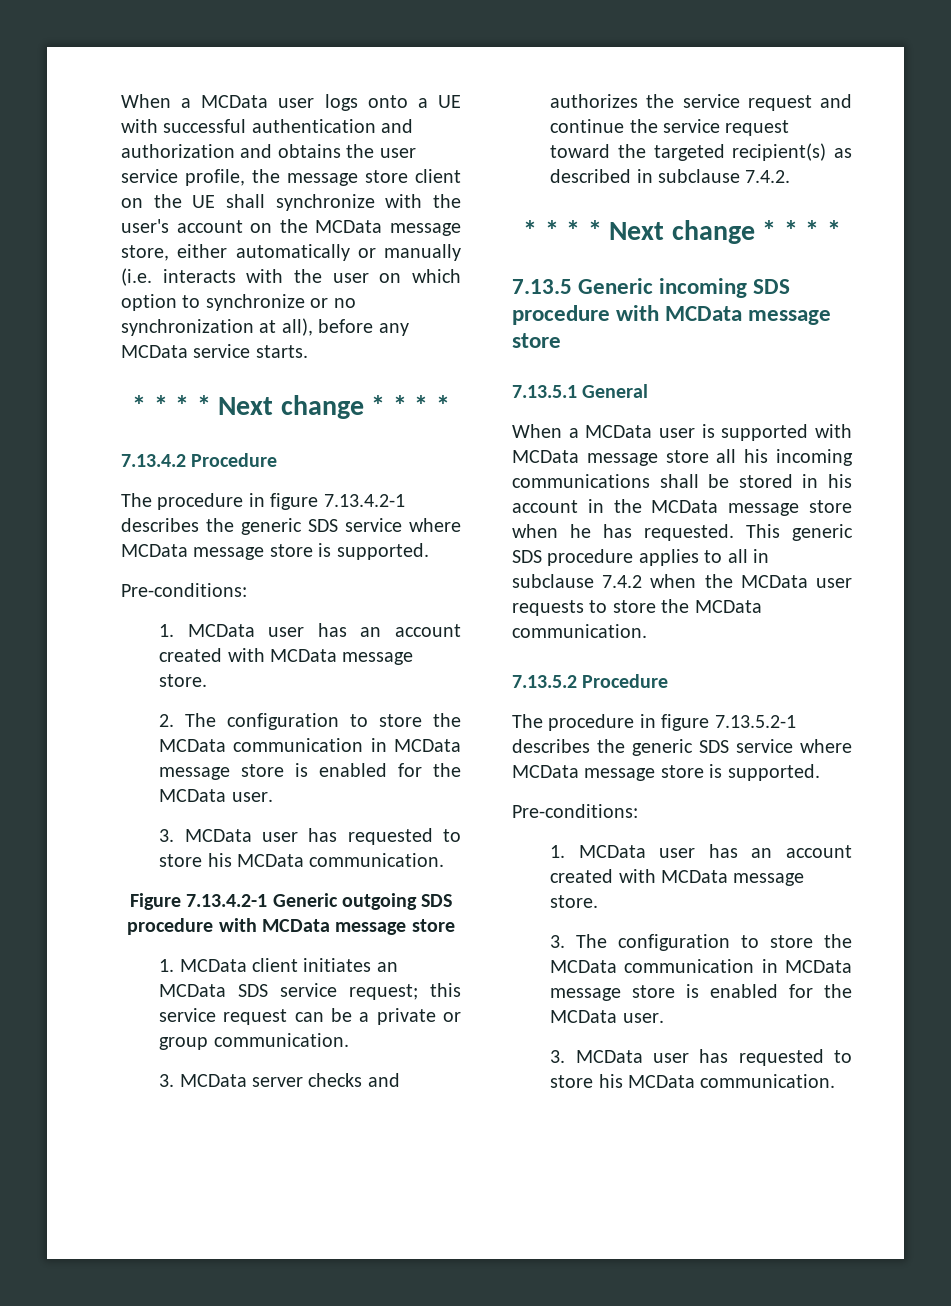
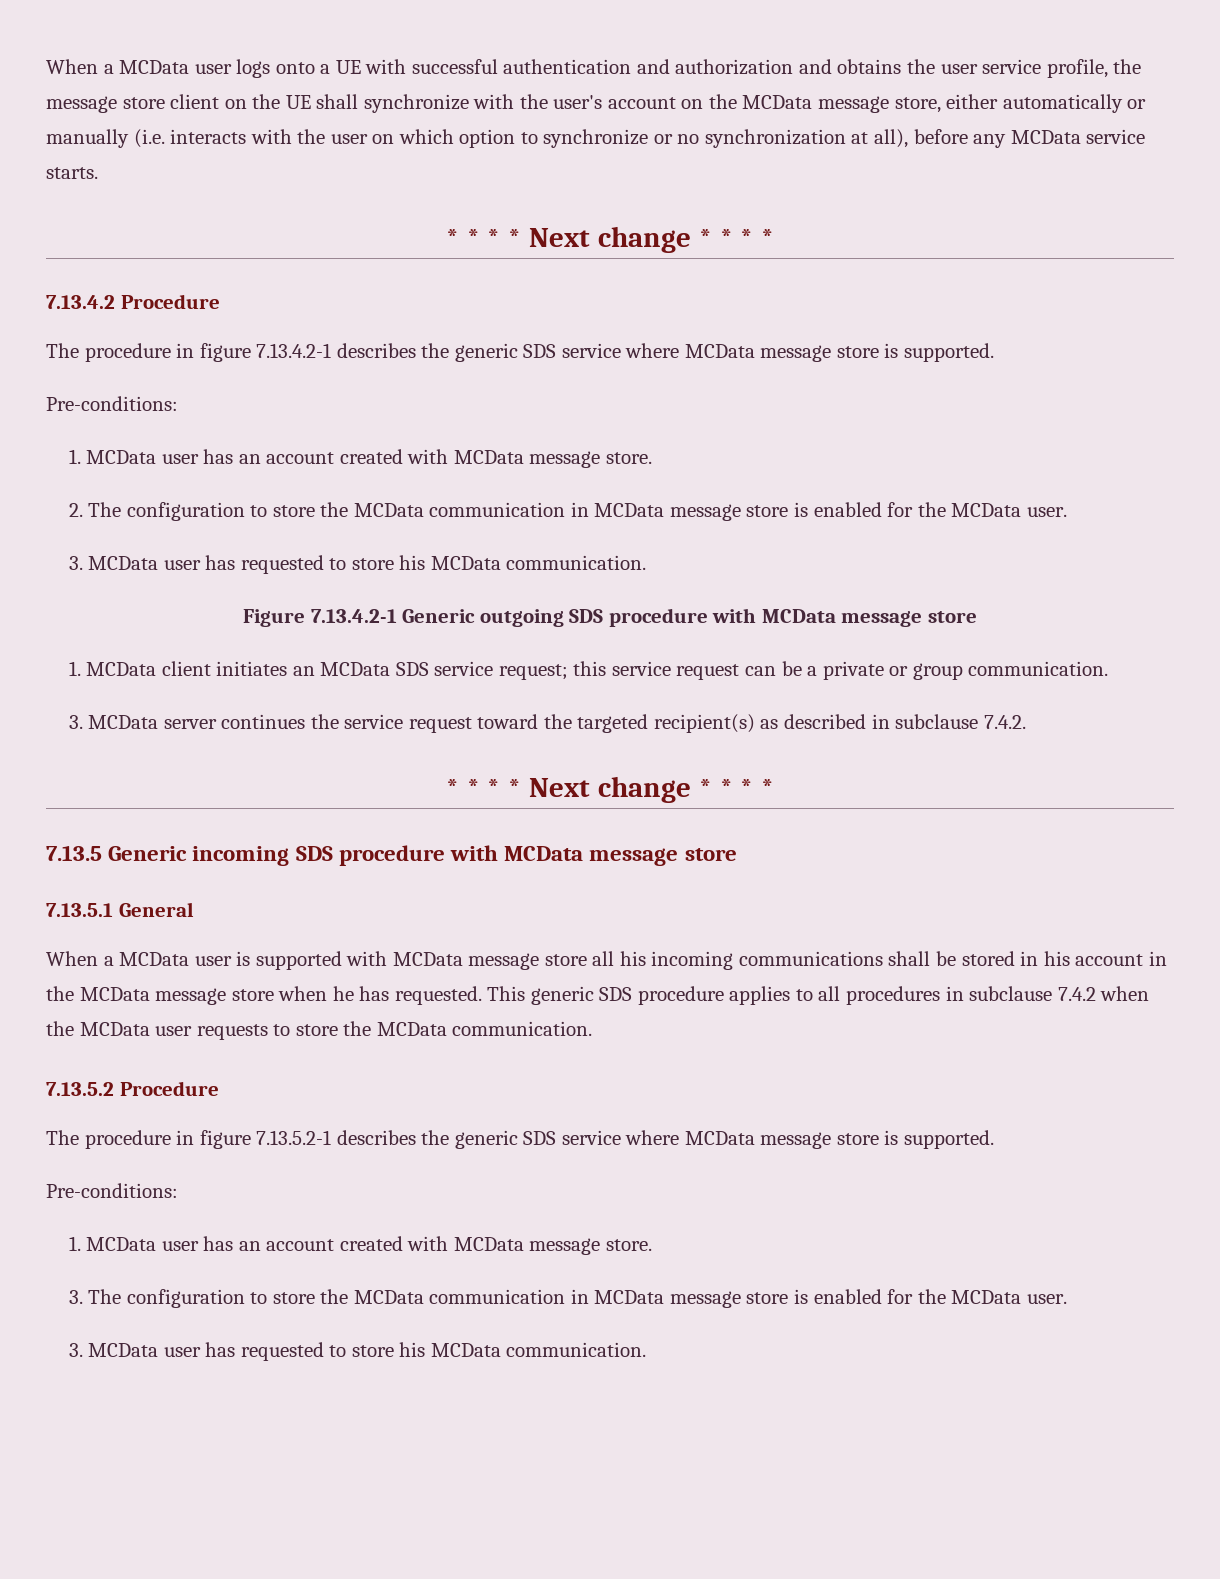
- 3. MCData server checks and authorizes the service request and continue the service request toward the targeted recipient(s) as described in subclause 7.4.2.
+ 3. MCData server continues the service request toward the targeted recipient(s) as described in subclause 7.4.2.
- This generic SDS procedure applies to all in subclause 7.4.2 when the MCData user requests to store the MCData communication.
+ This generic SDS procedure applies to all procedures in subclause 7.4.2 when the MCData user requests to store the MCData communication.

